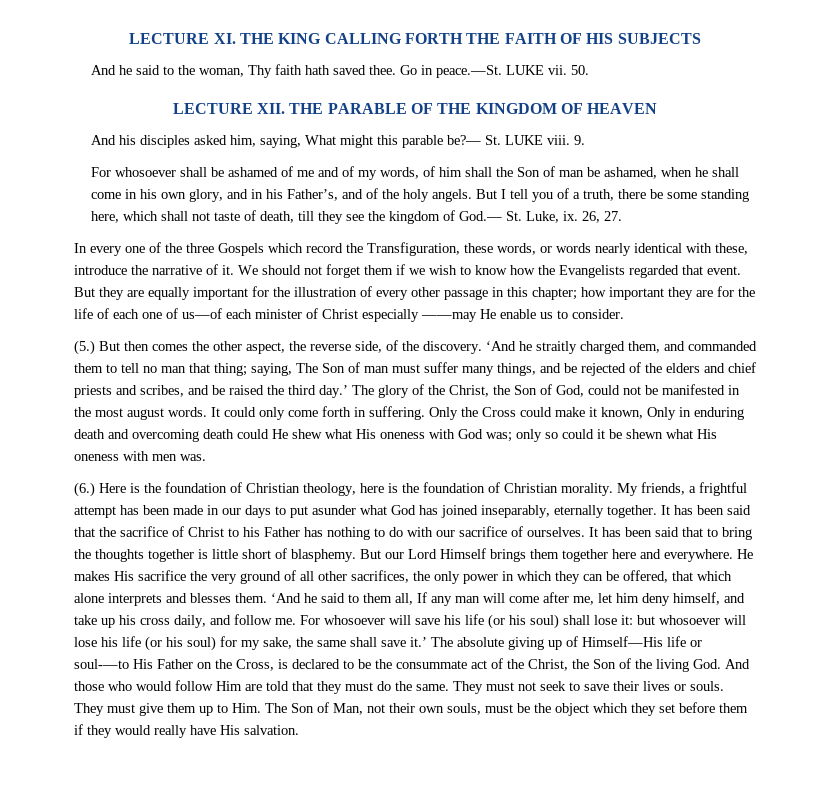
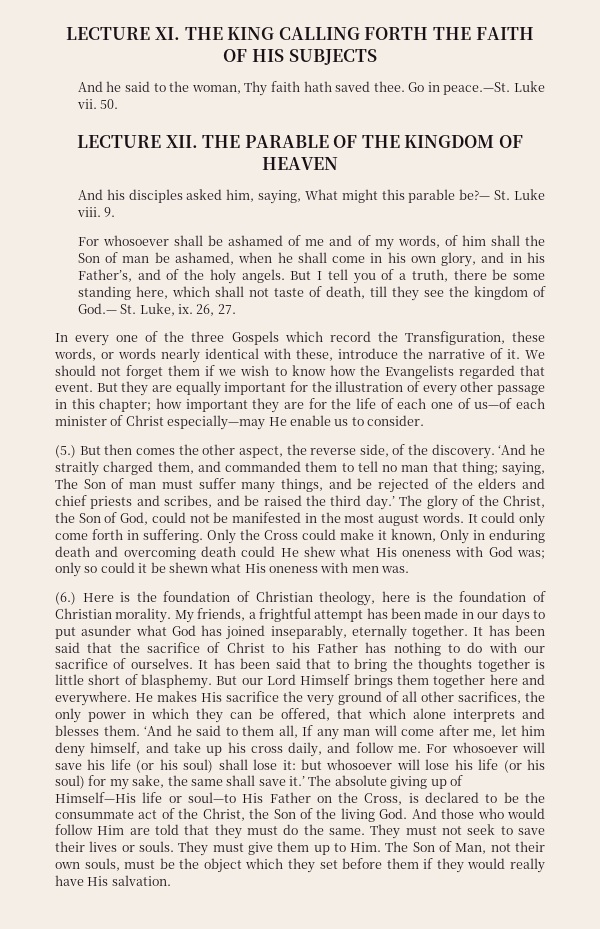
- Go in peace.—St. LUKE vii.
+ Go in peace.—St. Luke vii.
- And his disciples asked him, saying, What might this parable be?— St. LUKE viii.
+ And his disciples asked him, saying, What might this parable be?— St. Luke viii.
- But they are equally important for the illustration of every other passage in this chapter; how important they are for the life of each one of us—of each minister of Christ especially ——may He enable us to consider.
+ But they are equally important for the illustration of every other passage in this chapter; how important they are for the life of each one of us—of each minister of Christ especially—may He enable us to consider.
- The absolute giving up of Himself—His life or soul-—to His Father on the Cross, is declared to be the consummate act of the Christ, the Son of the living God. And those who would follow Him are told that they must do the same.
+ The absolute giving up of Himself—His life or soul—to His Father on the Cross, is declared to be the consummate act of the Christ, the Son of the living God. And those who would follow Him are told that they must do the same.

